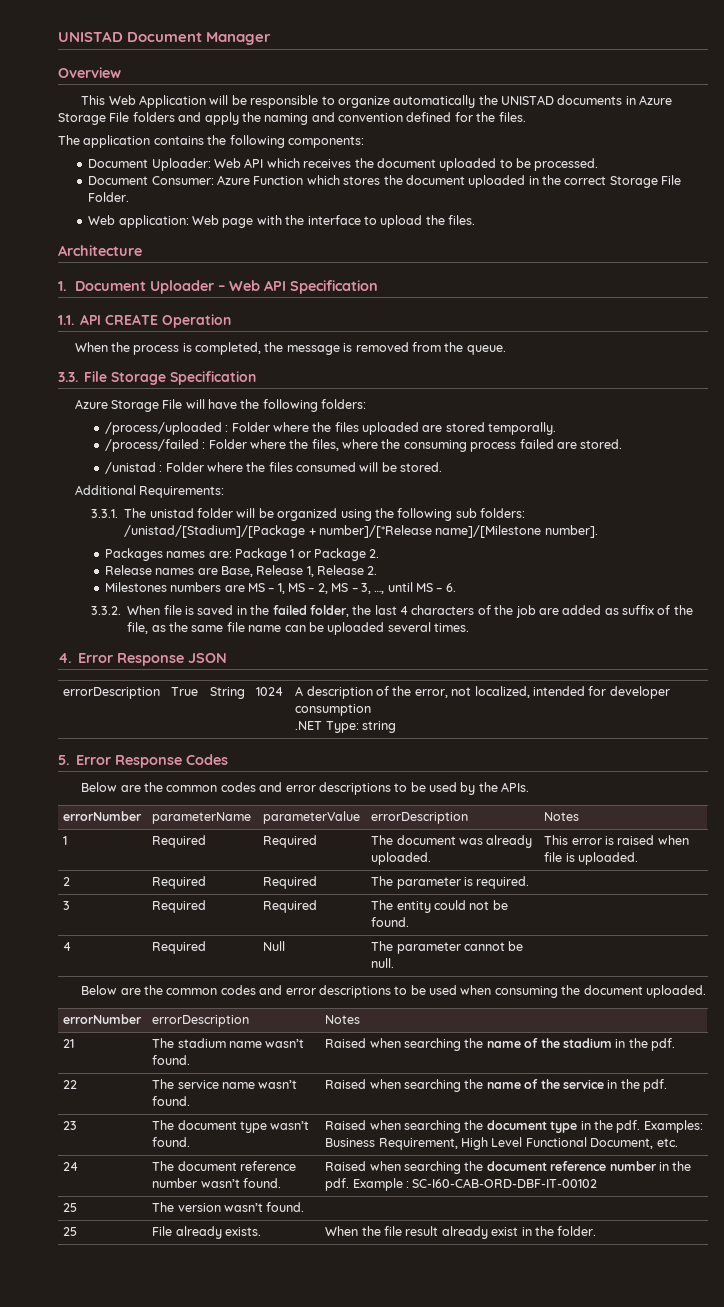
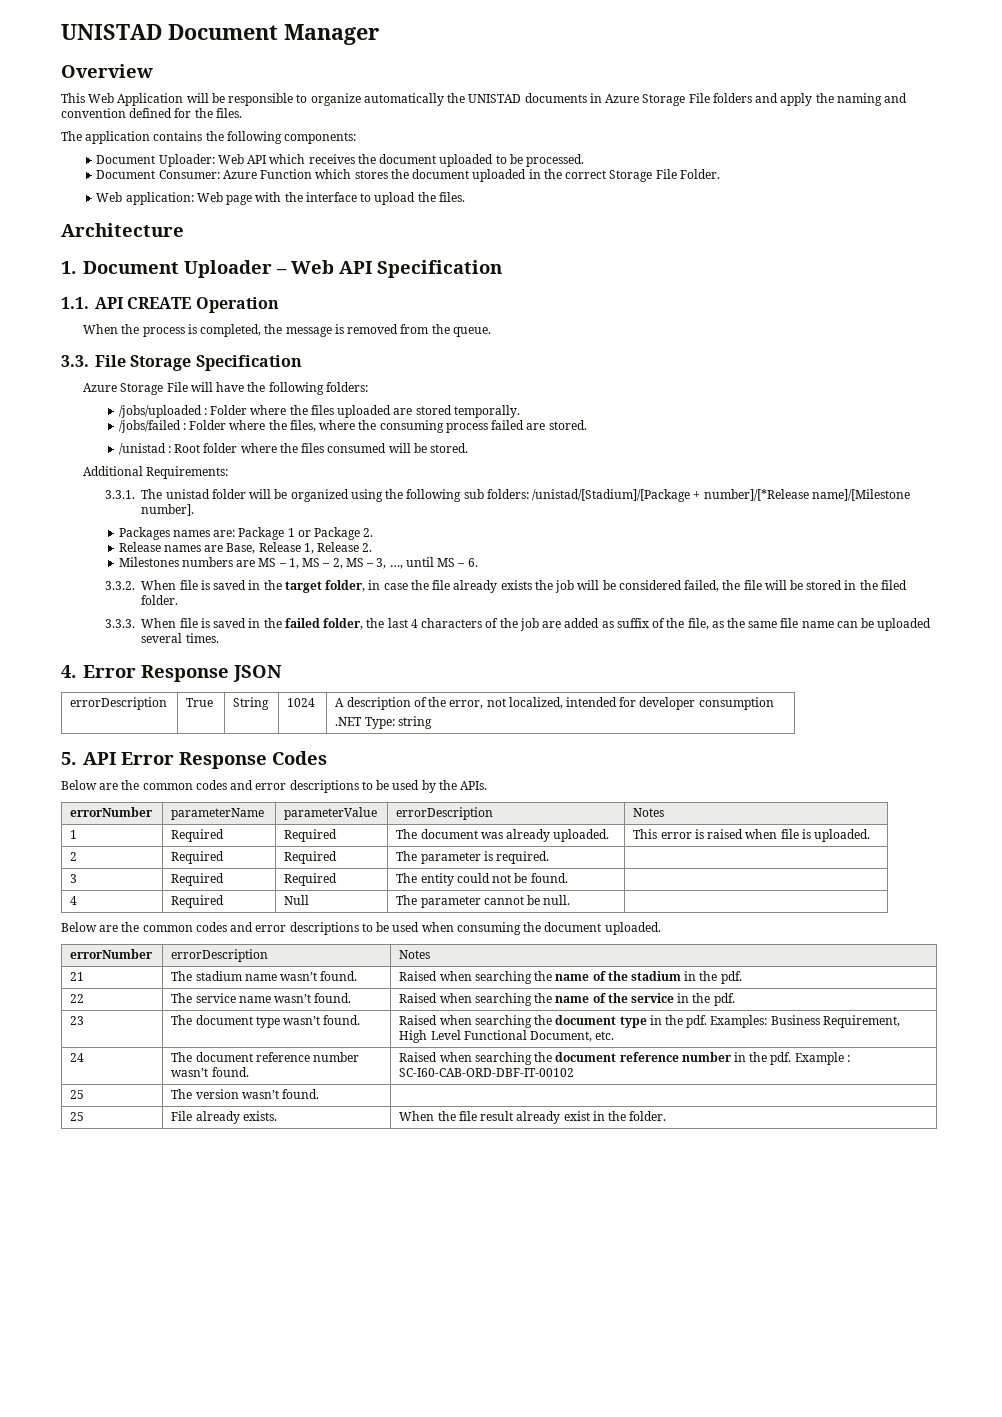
- /process/uploaded : Folder where the files uploaded are stored temporally.
+ /jobs/uploaded : Folder where the files uploaded are stored temporally.
- /process/failed : Folder where the files, where the consuming process failed are stored.
+ /jobs/failed : Folder where the files, where the consuming process failed are stored.
- /unistad : Folder where the files consumed will be stored.
+ /unistad : Root folder where the files consumed will be stored.
- 3.3.2. When file is saved in the failed folder, the last 4 characters of the job are added as suffix of the file, as the same file name can be uploaded several times.
+ 3.3.2. When file is saved in the target folder, in case the file already exists the job will be considered failed, the file will be stored in the filed folder.
+ 3.3.3. When file is saved in the failed folder, the last 4 characters of the job are added as suffix of the file, as the same file name can be uploaded several times.
- 5. Error Response Codes
+ 5. API Error Response Codes

